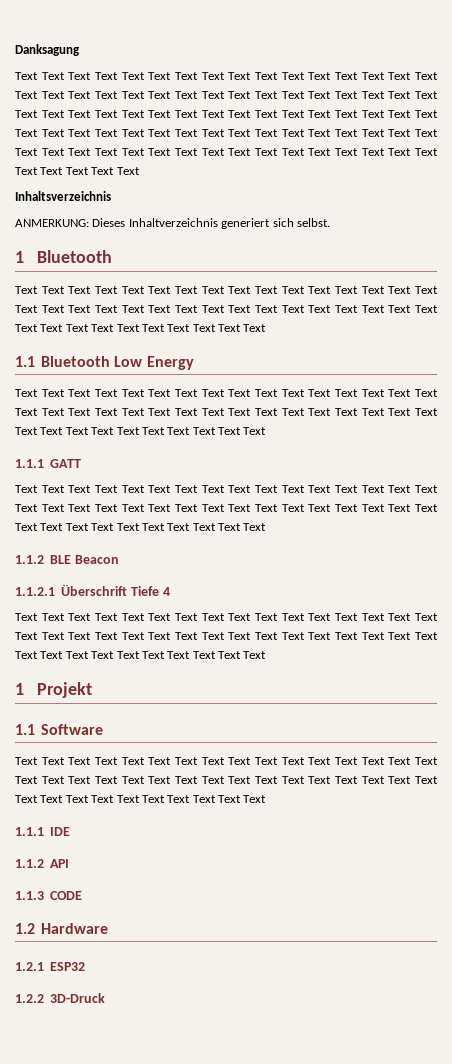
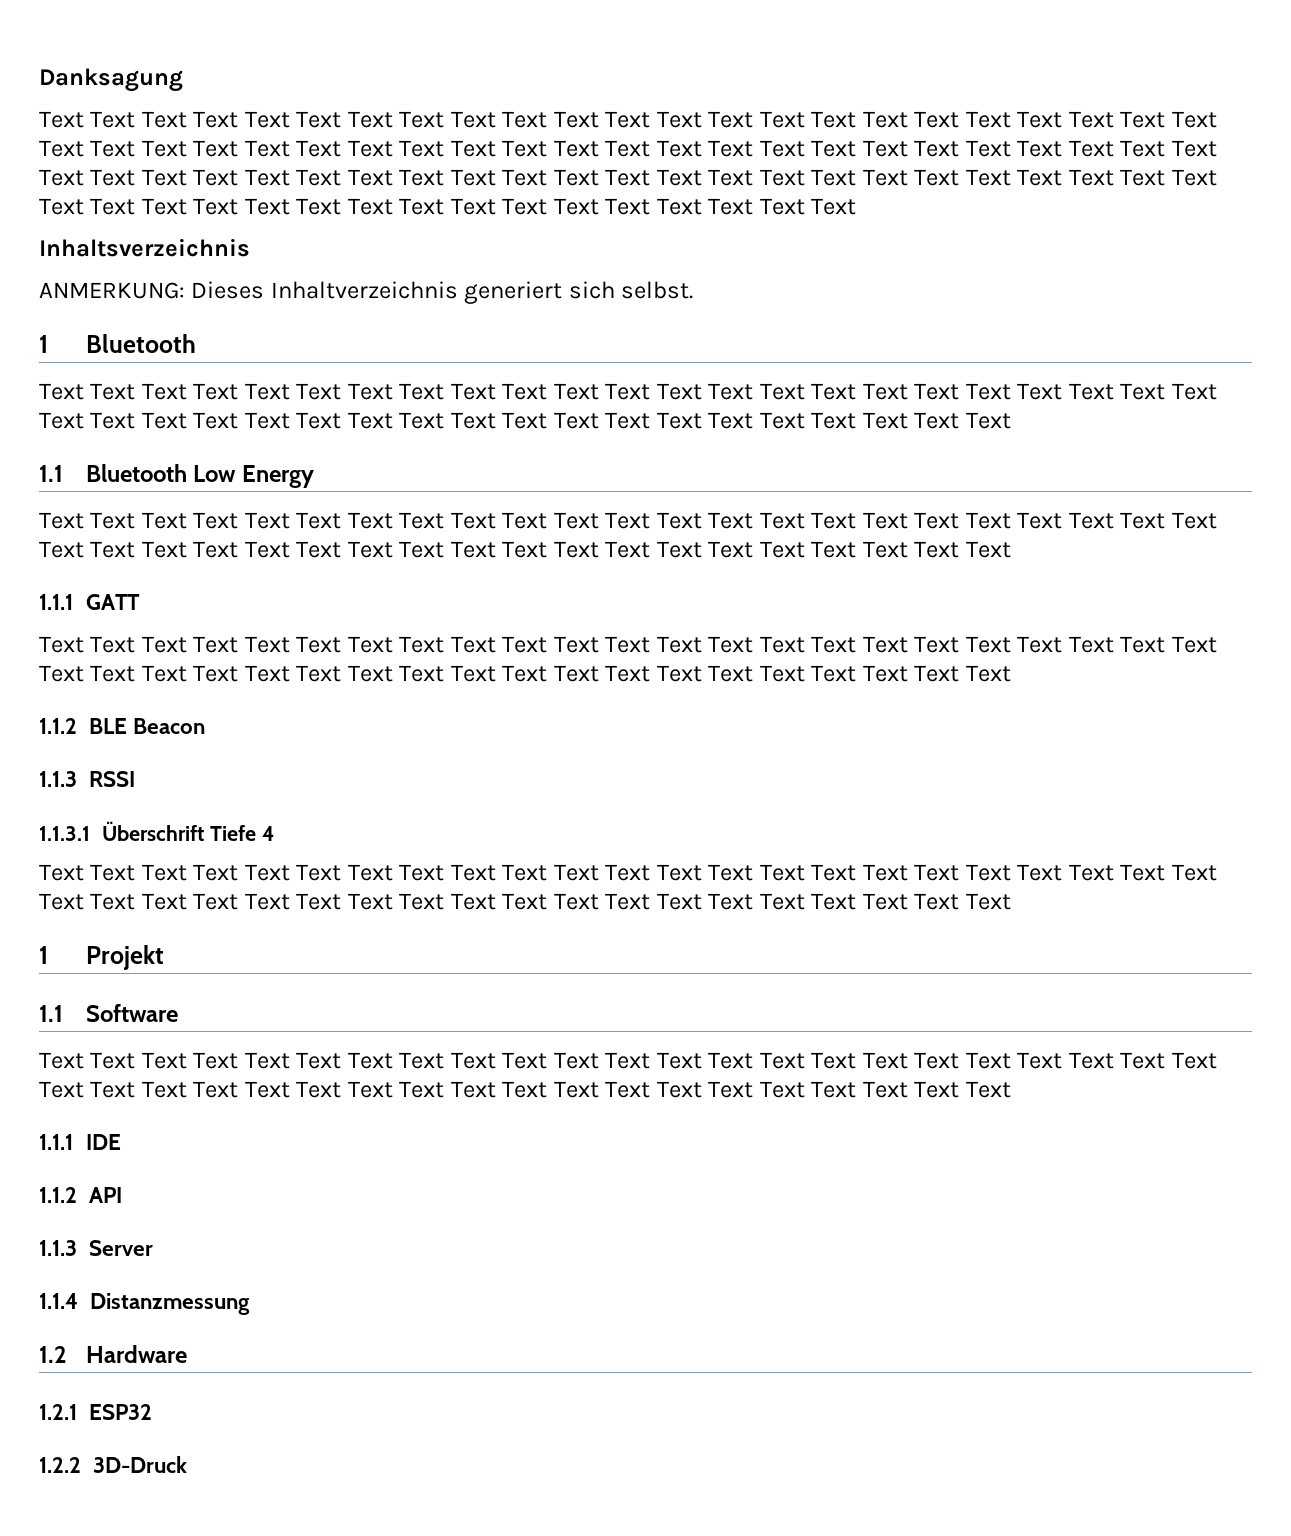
- 1.1.2.1 Überschrift Tiefe 4
+ 1.1.3 RSSI
+ 1.1.3.1 Überschrift Tiefe 4
- 1.1.3 CODE
+ 1.1.3 Server
+ 1.1.4 Distanzmessung

